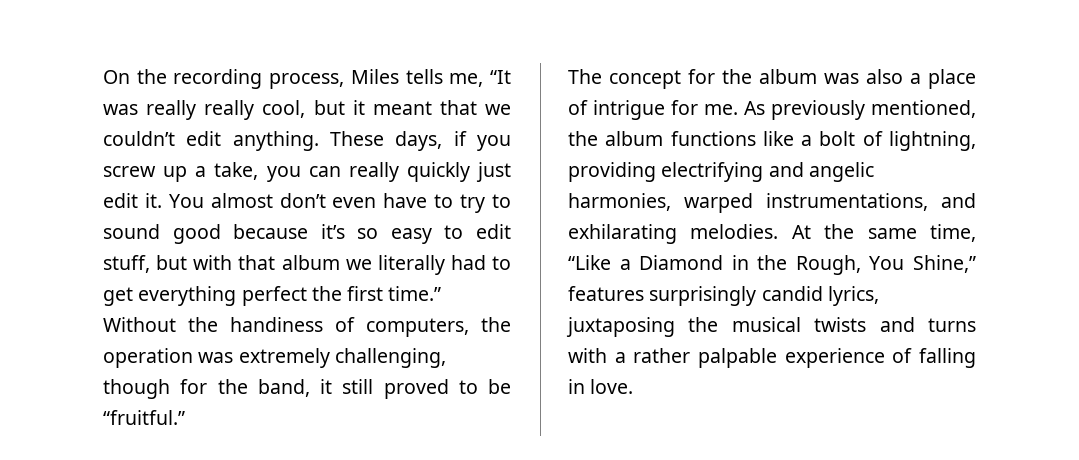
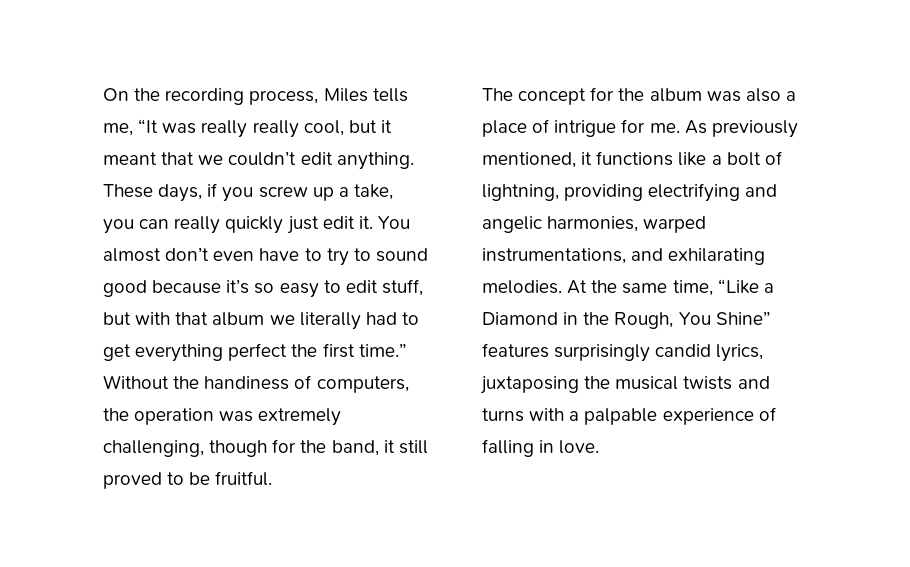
- Without the handiness of computers, the operation was extremely challenging, though for the band, it still proved to be “fruitful.”
+ Without the handiness of computers, the operation was extremely challenging, though for the band, it still proved to be fruitful.
- As previously mentioned, the album functions like a bolt of lightning, providing electrifying and angelic harmonies, warped instrumentations, and exhilarating melodies.
+ As previously mentioned, it functions like a bolt of lightning, providing electrifying and angelic harmonies, warped instrumentations, and exhilarating melodies.
- At the same time, “Like a Diamond in the Rough, You Shine,” features surprisingly candid lyrics, juxtaposing the musical twists and turns with a rather palpable experience of falling in love.
+ At the same time, “Like a Diamond in the Rough, You Shine” features surprisingly candid lyrics, juxtaposing the musical twists and turns with a palpable experience of falling in love.

